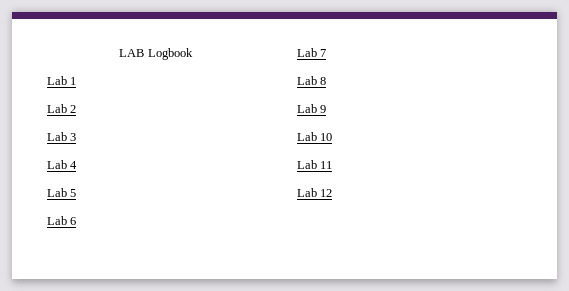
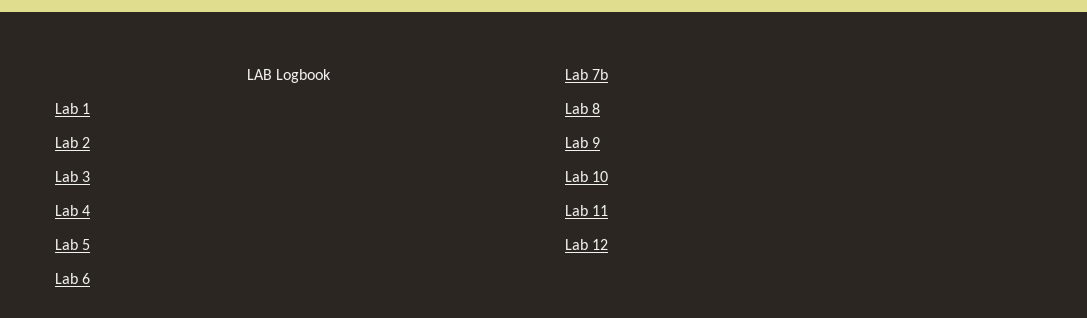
- Lab 7
+ Lab 7b

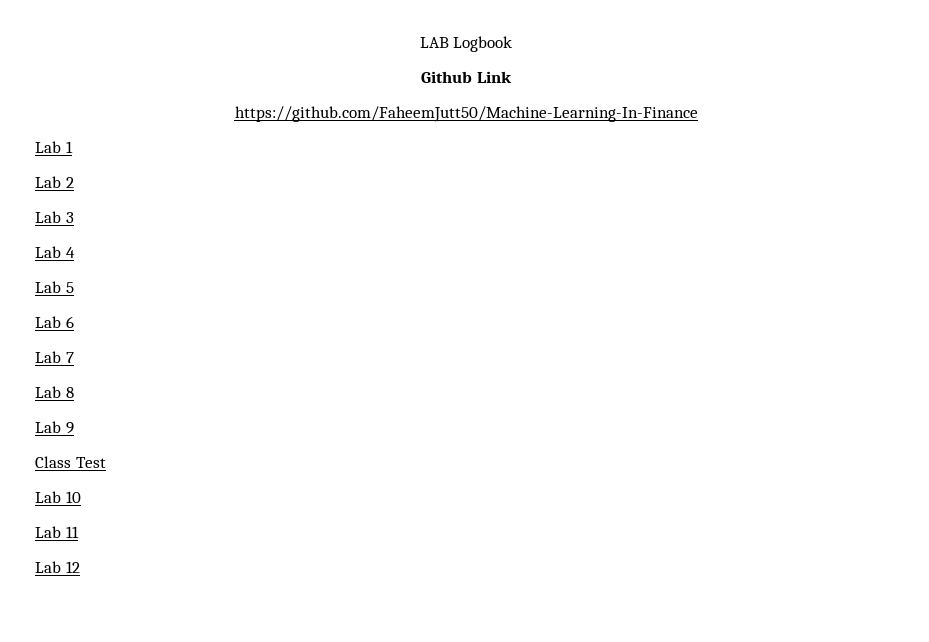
+ Github Link
+ https://github.com/FaheemJutt50/Machine-Learning-In-Finance
- Lab 7b
+ Lab 7
+ Class Test

